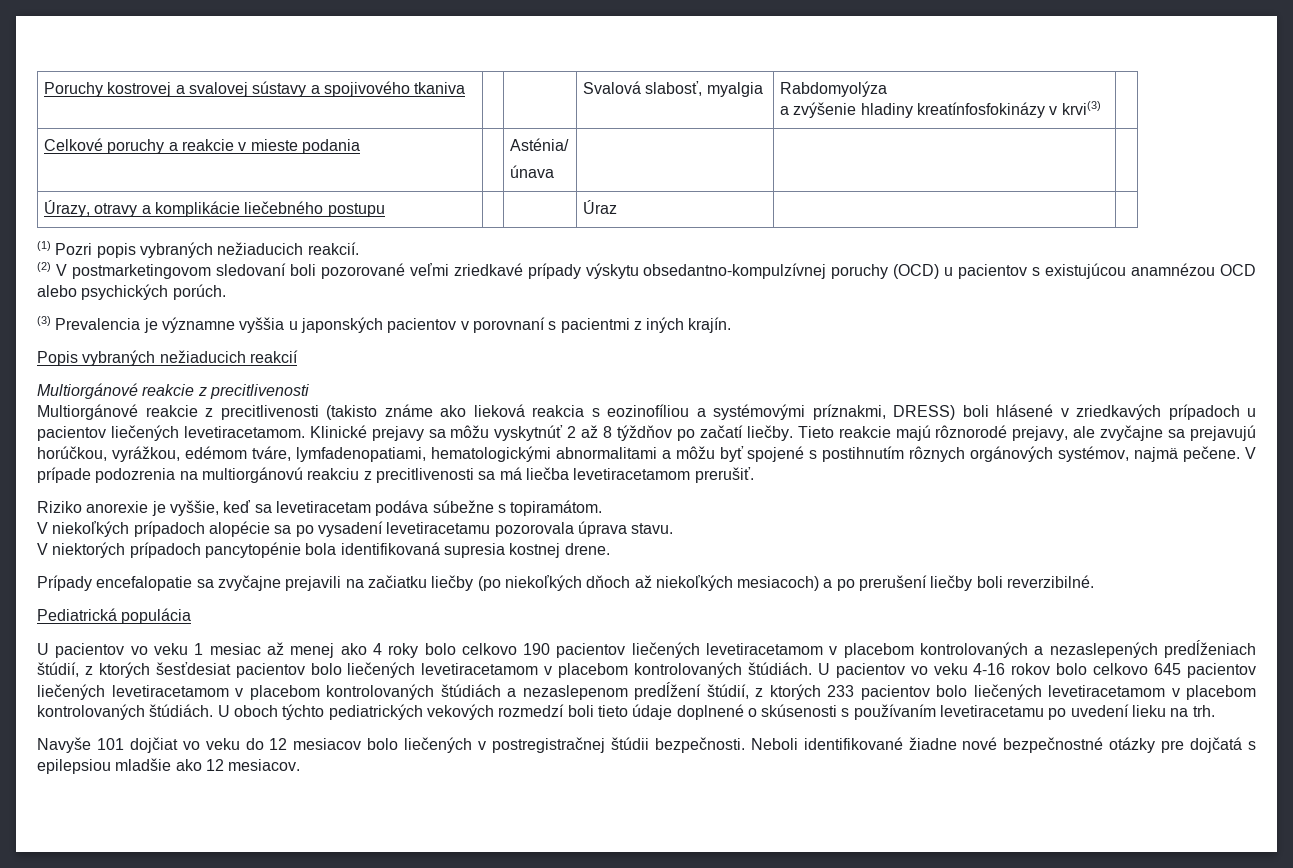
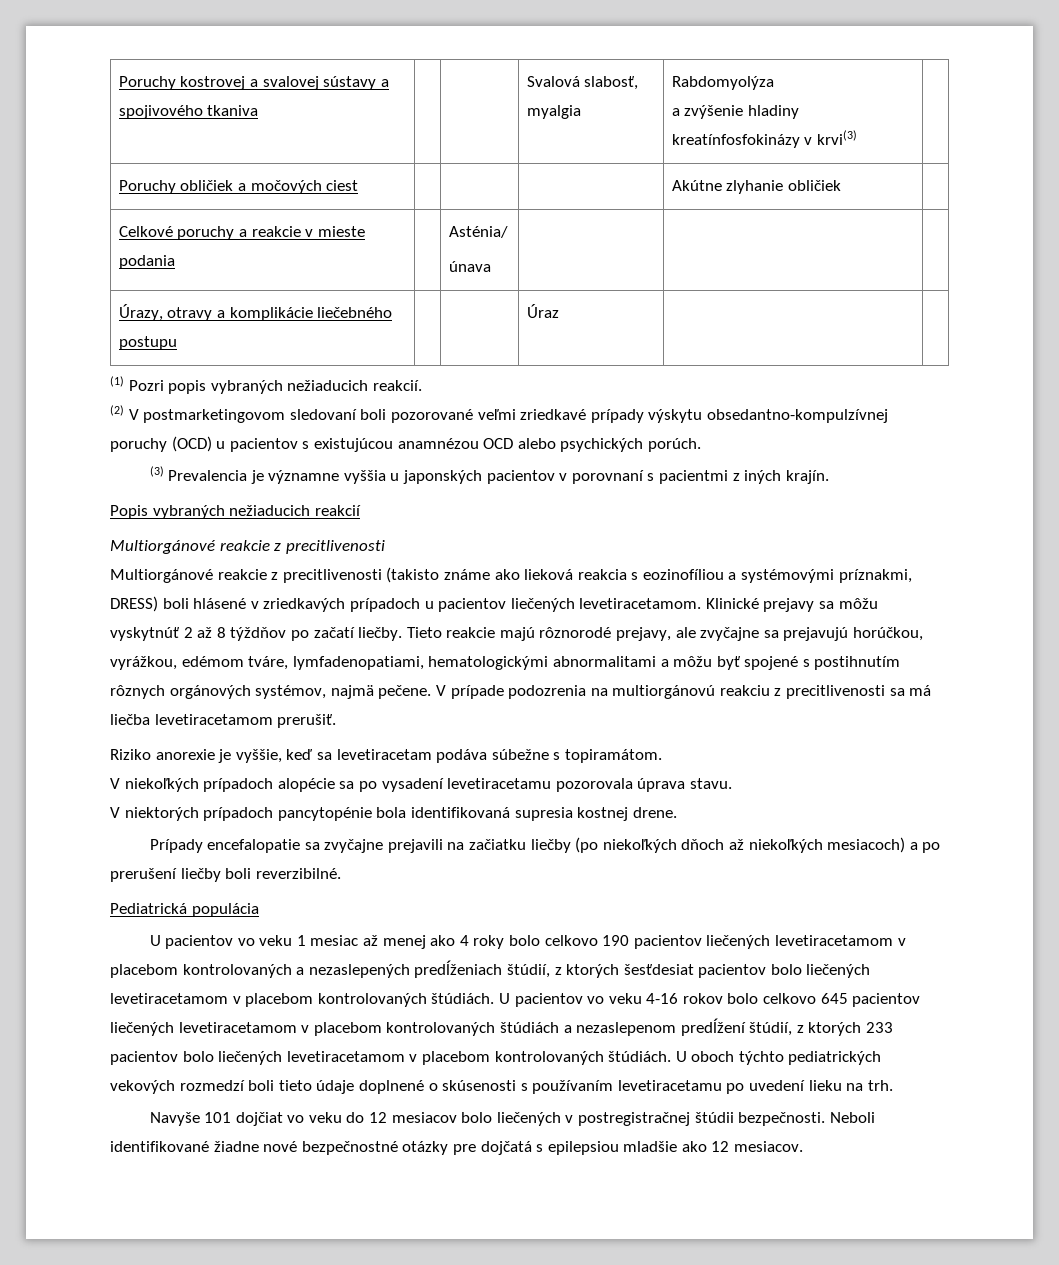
+ Poruchy obličiek a močových ciest | | | | Akútne zlyhanie obličiek |

